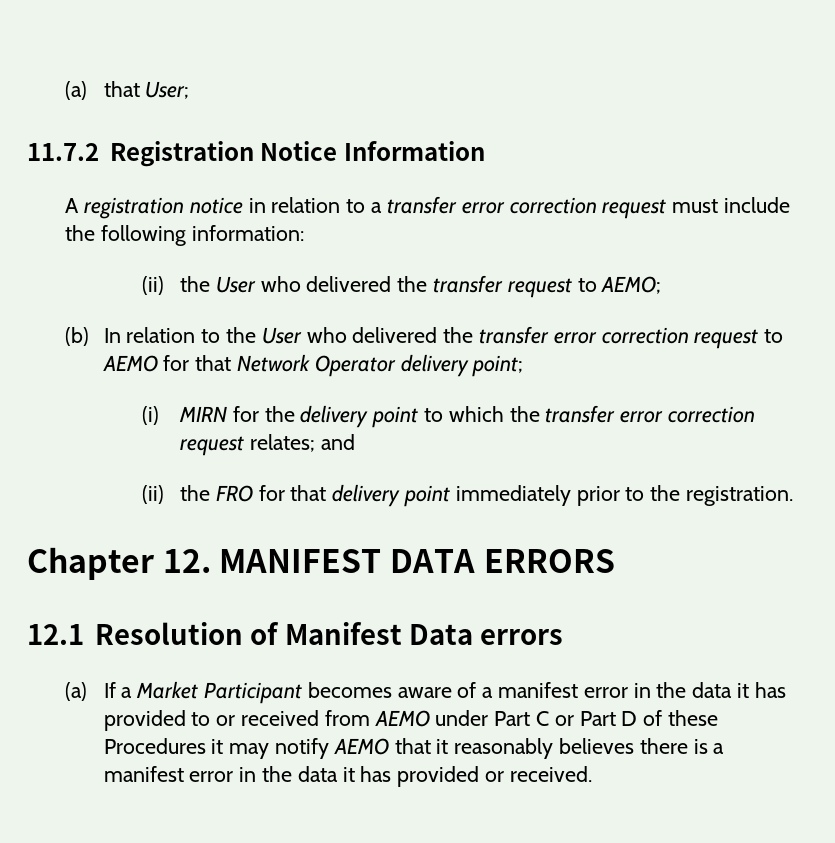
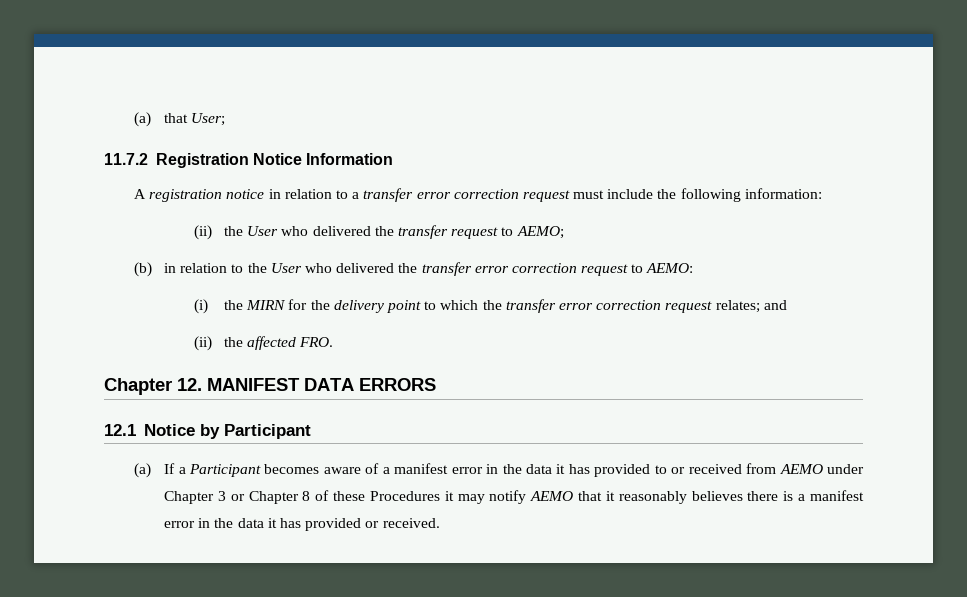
- (b) In relation to the User who delivered the transfer error correction request to AEMO for that Network Operator delivery point;
+ (b) in relation to the User who delivered the transfer error correction request to AEMO:
- (i) MIRN for the delivery point to which the transfer error correction request relates; and
+ (i) the MIRN for the delivery point to which the transfer error correction request relates; and
- (ii) the FRO for that delivery point immediately prior to the registration.
+ (ii) the affected FRO.
- 12.1 Resolution of Manifest Data errors
+ 12.1 Notice by Participant
- (a) If a Market Participant becomes aware of a manifest error in the data it has provided to or received from AEMO under Part C or Part D of these Procedures it may notify AEMO that it reasonably believes there is a manifest error in the data it has provided or received.
+ (a) If a Participant becomes aware of a manifest error in the data it has provided to or received from AEMO under Chapter 3 or Chapter 8 of these Procedures it may notify AEMO that it reasonably believes there is a manifest error in the data it has provided or received.

